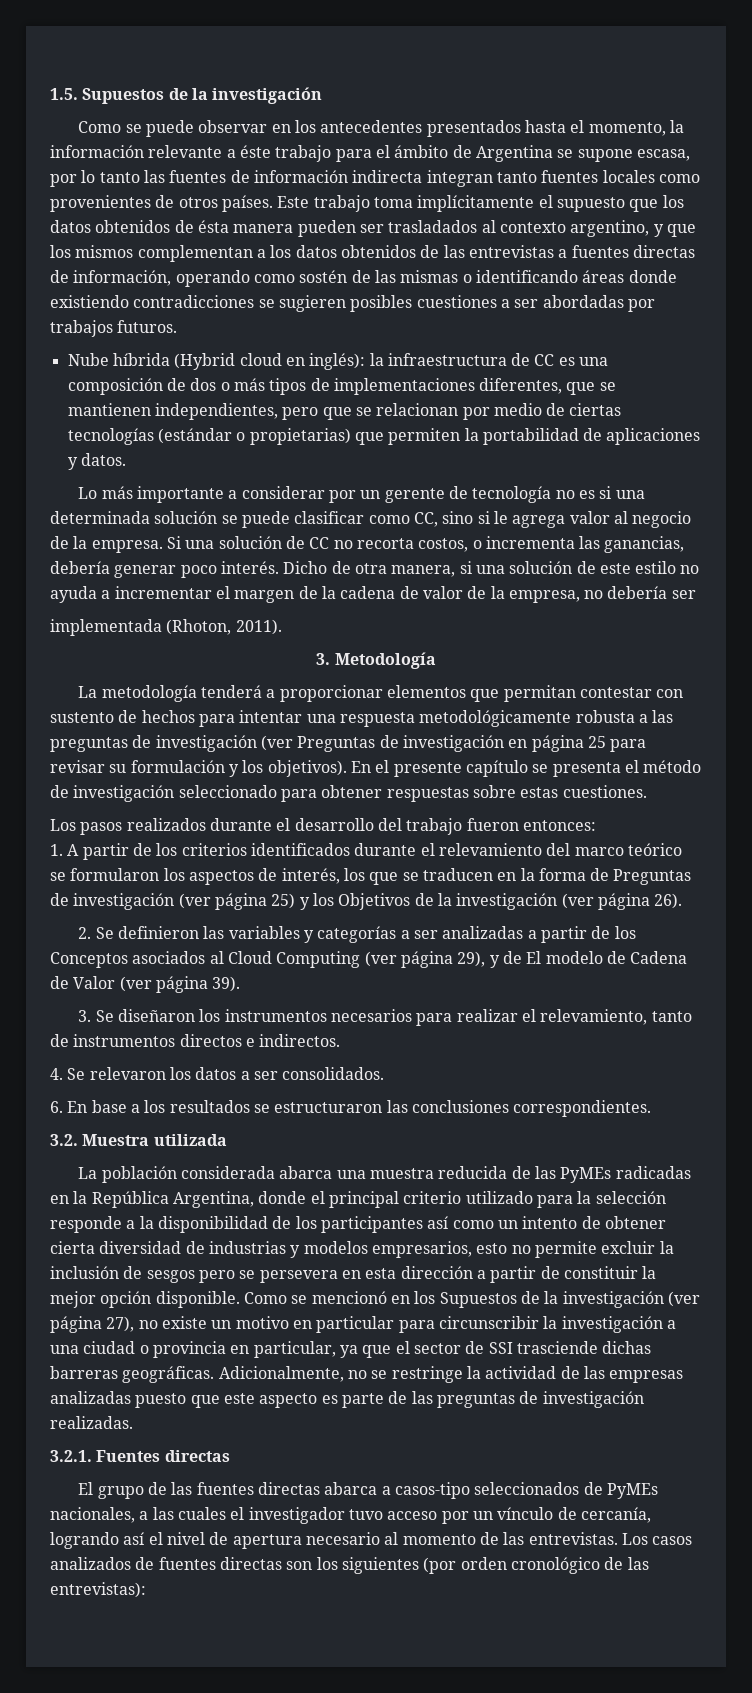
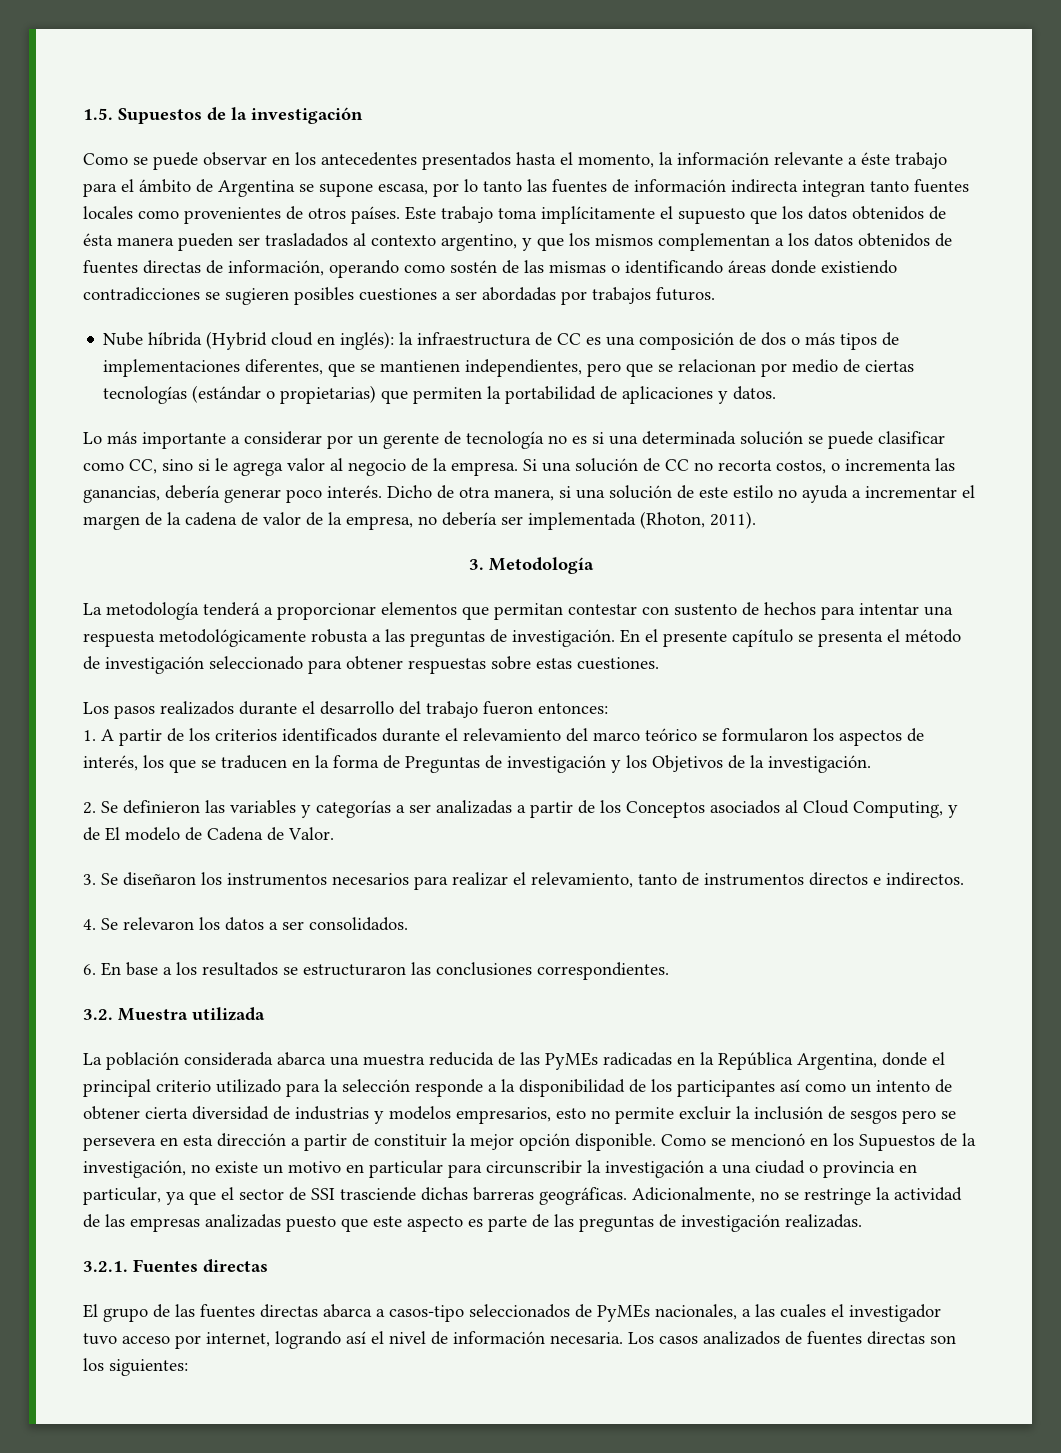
- Este trabajo toma implícitamente el supuesto que los datos obtenidos de ésta manera pueden ser trasladados al contexto argentino, y que los mismos complementan a los datos obtenidos de las entrevistas a fuentes directas de información, operando como sostén de las mismas o identificando áreas donde existiendo contradicciones se sugieren posibles cuestiones a ser abordadas por trabajos futuros.
+ Este trabajo toma implícitamente el supuesto que los datos obtenidos de ésta manera pueden ser trasladados al contexto argentino, y que los mismos complementan a los datos obtenidos de fuentes directas de información, operando como sostén de las mismas o identificando áreas donde existiendo contradicciones se sugieren posibles cuestiones a ser abordadas por trabajos futuros.
- Dicho de otra manera, si una solución de este estilo no ayuda a incrementar el margen de la cadena de valor de la empresa, no debería ser
- implementada (Rhoton, 2011).
+ Dicho de otra manera, si una solución de este estilo no ayuda a incrementar el margen de la cadena de valor de la empresa, no debería ser implementada (Rhoton, 2011).
- La metodología tenderá a proporcionar elementos que permitan contestar con sustento de hechos para intentar una respuesta metodológicamente robusta a las preguntas de investigación (ver Preguntas de investigación en página 25 para revisar su formulación y los objetivos).
+ La metodología tenderá a proporcionar elementos que permitan contestar con sustento de hechos para intentar una respuesta metodológicamente robusta a las preguntas de investigación.
- 1. A partir de los criterios identificados durante el relevamiento del marco teórico se formularon los aspectos de interés, los que se traducen en la forma de Preguntas de investigación (ver página 25) y los Objetivos de la investigación (ver página 26).
+ 1. A partir de los criterios identificados durante el relevamiento del marco teórico se formularon los aspectos de interés, los que se traducen en la forma de Preguntas de investigación y los Objetivos de la investigación.
- 2. Se definieron las variables y categorías a ser analizadas a partir de los Conceptos asociados al Cloud Computing (ver página 29), y de El modelo de Cadena de Valor (ver página 39).
+ 2. Se definieron las variables y categorías a ser analizadas a partir de los Conceptos asociados al Cloud Computing, y de El modelo de Cadena de Valor.
- Como se mencionó en los Supuestos de la investigación (ver página 27), no existe un motivo en particular para circunscribir la investigación a una ciudad o provincia en particular, ya que el sector de SSI trasciende dichas barreras geográficas.
+ Como se mencionó en los Supuestos de la investigación, no existe un motivo en particular para circunscribir la investigación a una ciudad o provincia en particular, ya que el sector de SSI trasciende dichas barreras geográficas.
- El grupo de las fuentes directas abarca a casos-tipo seleccionados de PyMEs nacionales, a las cuales el investigador tuvo acceso por un vínculo de cercanía, logrando así el nivel de apertura necesario al momento de las entrevistas.
+ El grupo de las fuentes directas abarca a casos-tipo seleccionados de PyMEs nacionales, a las cuales el investigador tuvo acceso por internet, logrando así el nivel de información necesaria.
- Los casos analizados de fuentes directas son los siguientes (por orden cronológico de las entrevistas):
+ Los casos analizados de fuentes directas son los siguientes:

